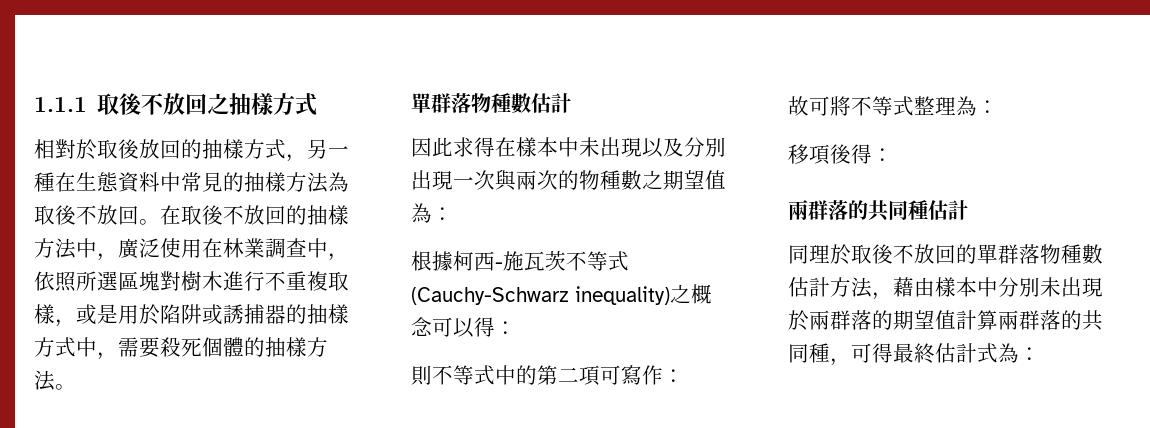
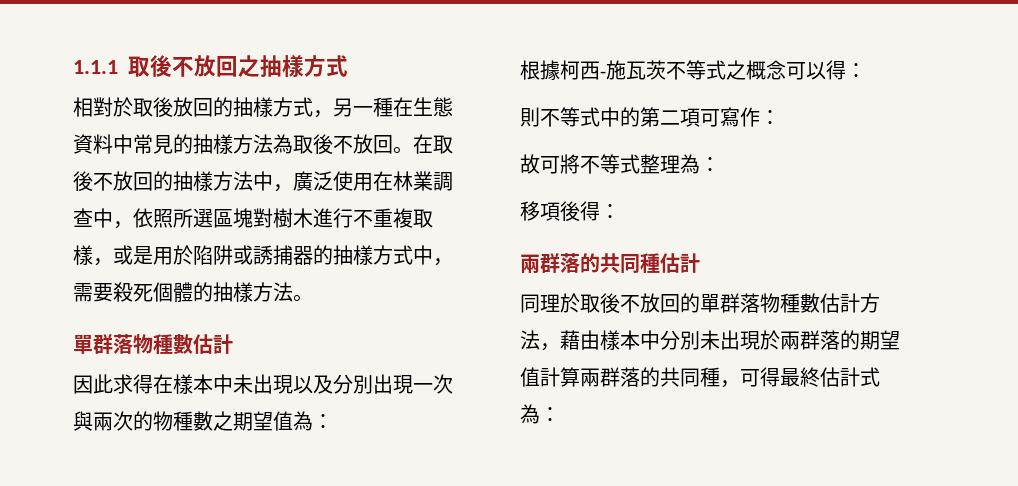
- 根據柯西-施瓦茨不等式(Cauchy-Schwarz inequality)之概念可以得：
+ 根據柯西-施瓦茨不等式之概念可以得：

